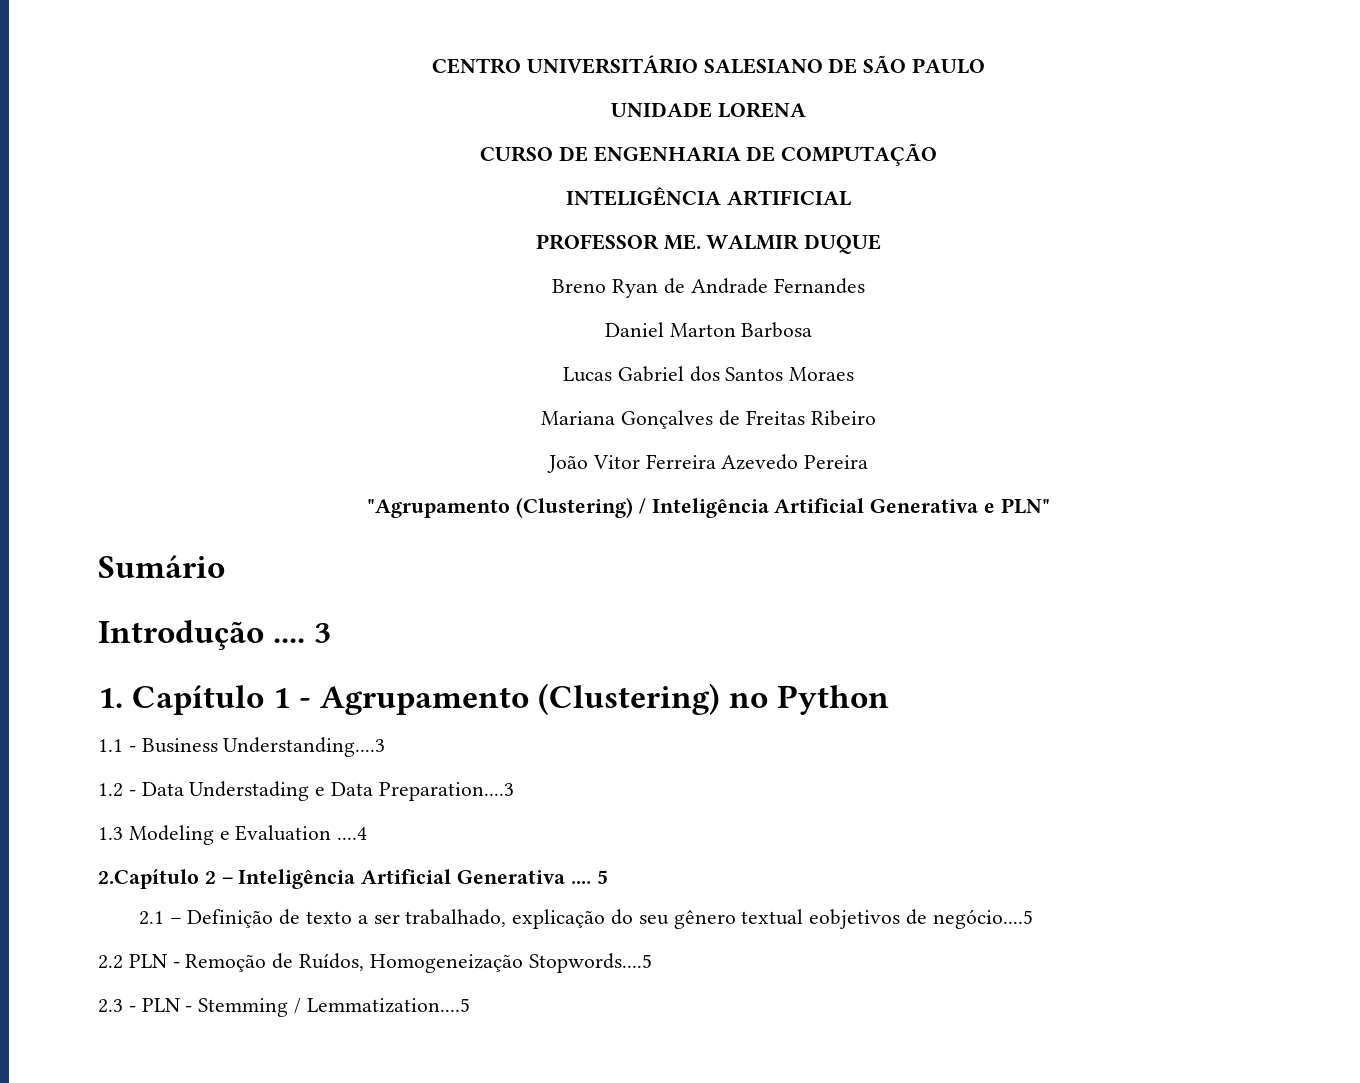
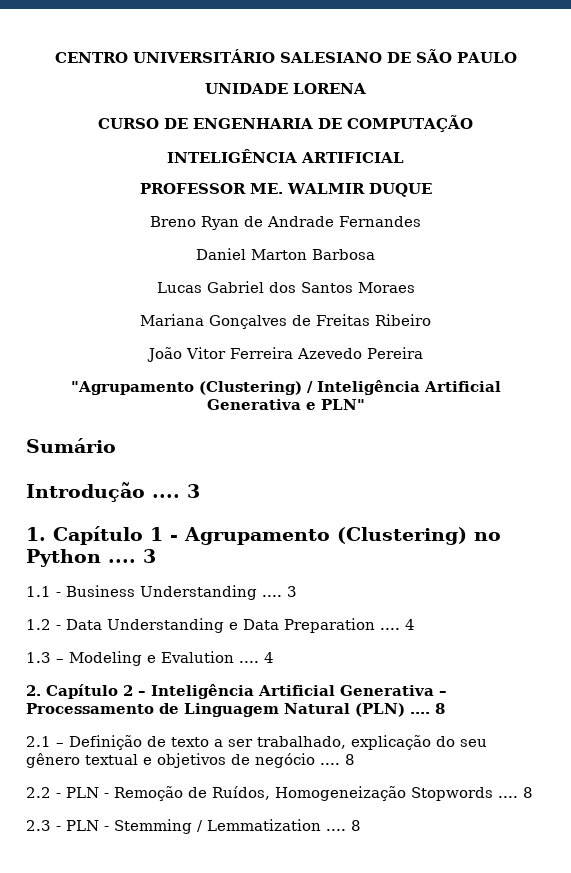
- 1. Capítulo 1 - Agrupamento (Clustering) no Python
+ 1. Capítulo 1 - Agrupamento (Clustering) no Python .... 3
- 1.1 - Business Understanding....3
+ 1.1 - Business Understanding .... 3
- 1.2 - Data Understading e Data Preparation....3
+ 1.2 - Data Understanding e Data Preparation .... 4
- 1.3 Modeling e Evaluation ....4
- 2.Capítulo 2 – Inteligência Artificial Generativa .... 5
+ 1.3 – Modeling e Evalution .... 4
+ 2. Capítulo 2 – Inteligência Artificial Generativa – Processamento de Linguagem Natural (PLN) .... 8
- 2.1 – Definição de texto a ser trabalhado, explicação do seu gênero textual eobjetivos de negócio....5
+ 2.1 – Definição de texto a ser trabalhado, explicação do seu gênero textual e objetivos de negócio .... 8
- 2.2 PLN - Remoção de Ruídos, Homogeneização Stopwords....5
+ 2.2 - PLN - Remoção de Ruídos, Homogeneização Stopwords .... 8
- 2.3 - PLN - Stemming / Lemmatization....5
+ 2.3 - PLN - Stemming / Lemmatization .... 8

